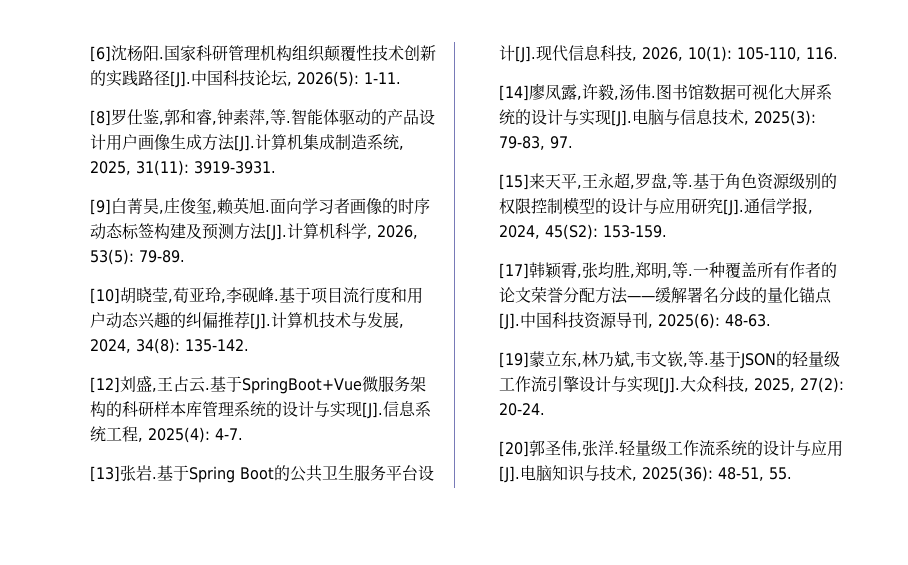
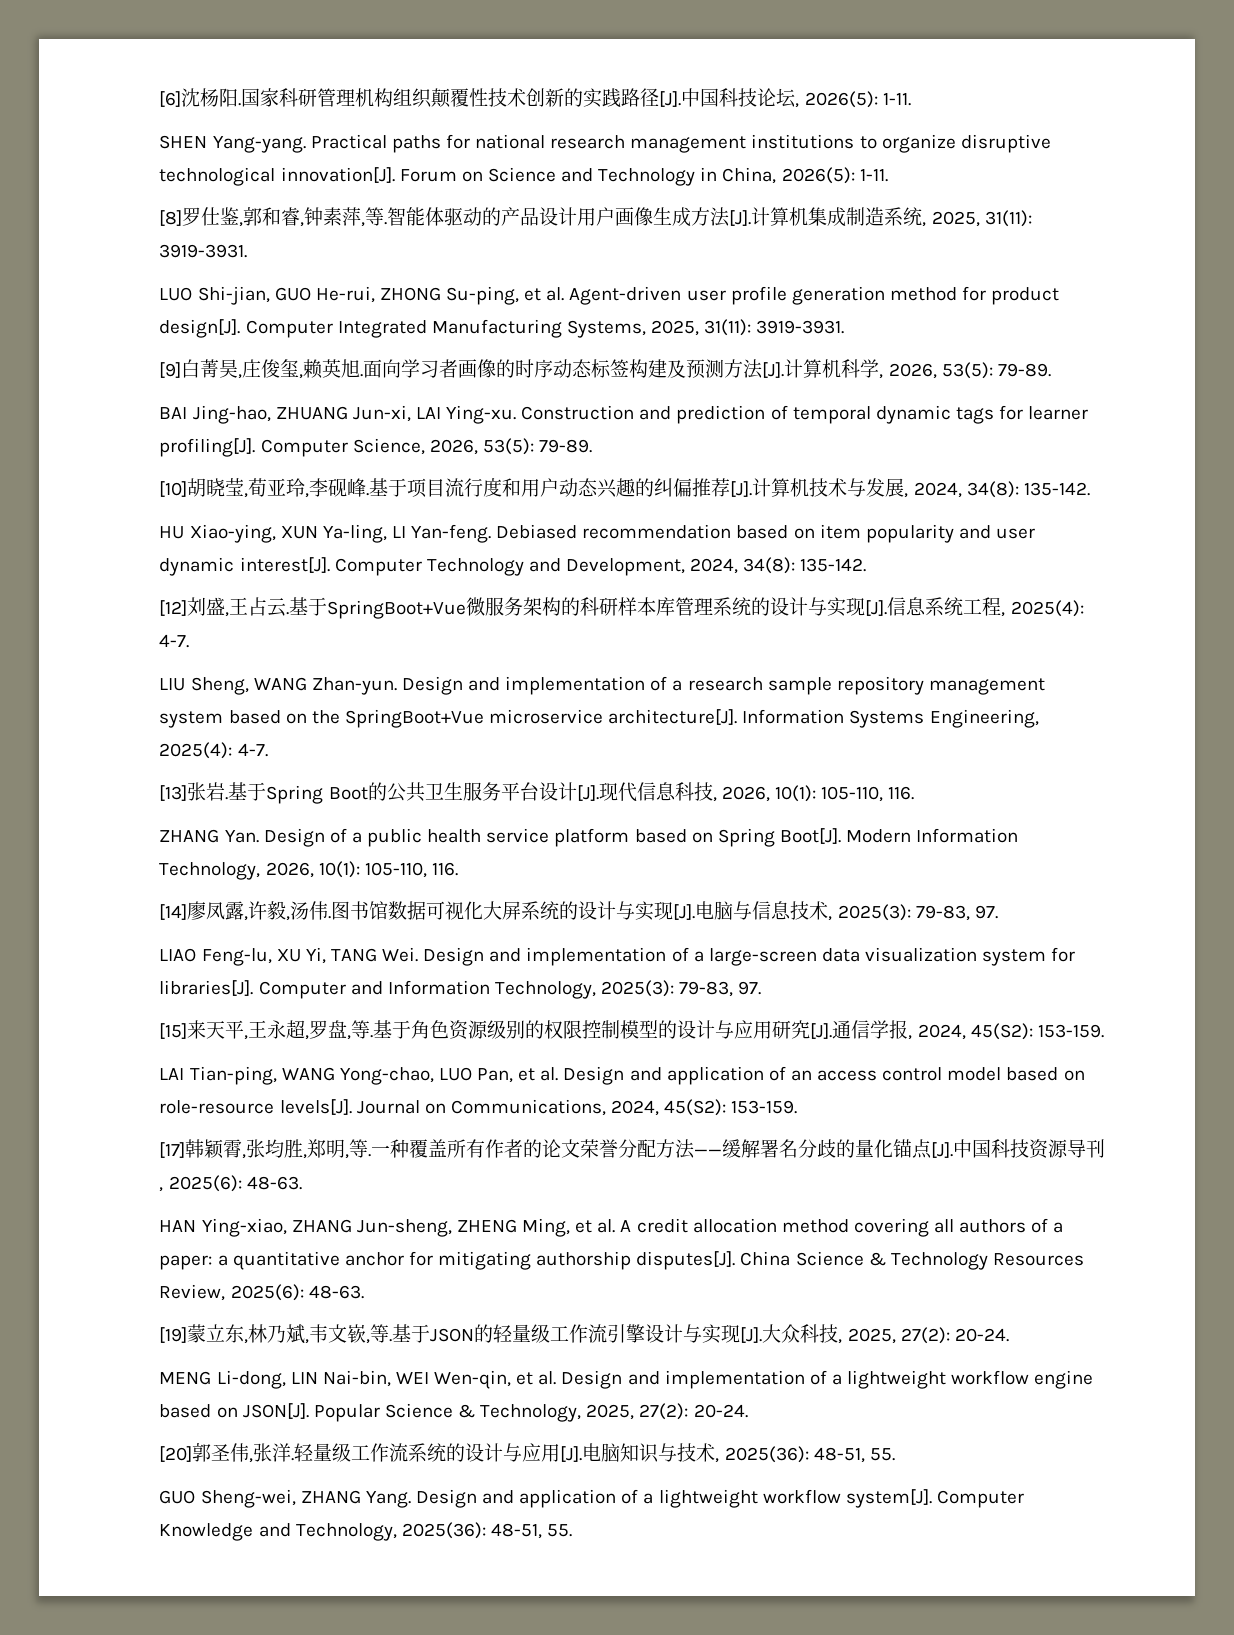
+ SHEN Yang-yang. Practical paths for national research management institutions to organize disruptive technological innovation[J]. Forum on Science and Technology in China, 2026(5): 1-11.
+ LUO Shi-jian, GUO He-rui, ZHONG Su-ping, et al. Agent-driven user profile generation method for product design[J]. Computer Integrated Manufacturing Systems, 2025, 31(11): 3919-3931.
+ BAI Jing-hao, ZHUANG Jun-xi, LAI Ying-xu. Construction and prediction of temporal dynamic tags for learner profiling[J]. Computer Science, 2026, 53(5): 79-89.
+ HU Xiao-ying, XUN Ya-ling, LI Yan-feng. Debiased recommendation based on item popularity and user dynamic interest[J]. Computer Technology and Development, 2024, 34(8): 135-142.
+ LIU Sheng, WANG Zhan-yun. Design and implementation of a research sample repository management system based on the SpringBoot+Vue microservice architecture[J]. Information Systems Engineering, 2025(4): 4-7.
+ ZHANG Yan. Design of a public health service platform based on Spring Boot[J]. Modern Information Technology, 2026, 10(1): 105-110, 116.
+ LIAO Feng-lu, XU Yi, TANG Wei. Design and implementation of a large-screen data visualization system for libraries[J]. Computer and Information Technology, 2025(3): 79-83, 97.
+ LAI Tian-ping, WANG Yong-chao, LUO Pan, et al. Design and application of an access control model based on role-resource levels[J]. Journal on Communications, 2024, 45(S2): 153-159.
+ HAN Ying-xiao, ZHANG Jun-sheng, ZHENG Ming, et al. A credit allocation method covering all authors of a paper: a quantitative anchor for mitigating authorship disputes[J]. China Science & Technology Resources Review, 2025(6): 48-63.
+ MENG Li-dong, LIN Nai-bin, WEI Wen-qin, et al. Design and implementation of a lightweight workflow engine based on JSON[J]. Popular Science & Technology, 2025, 27(2): 20-24.
+ GUO Sheng-wei, ZHANG Yang. Design and application of a lightweight workflow system[J]. Computer Knowledge and Technology, 2025(36): 48-51, 55.

